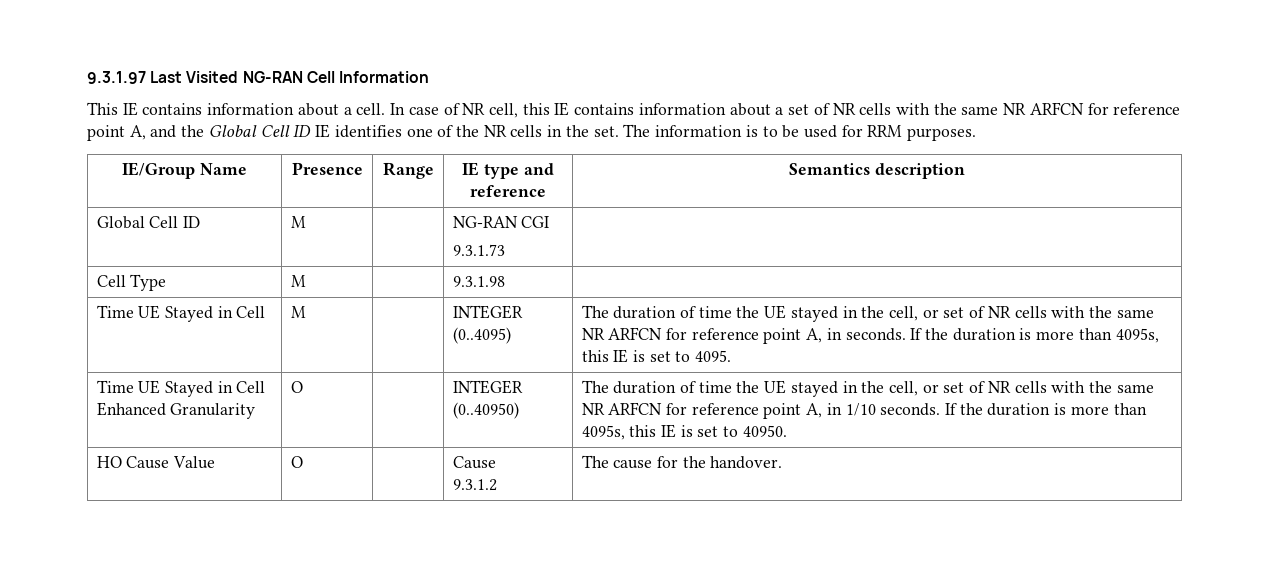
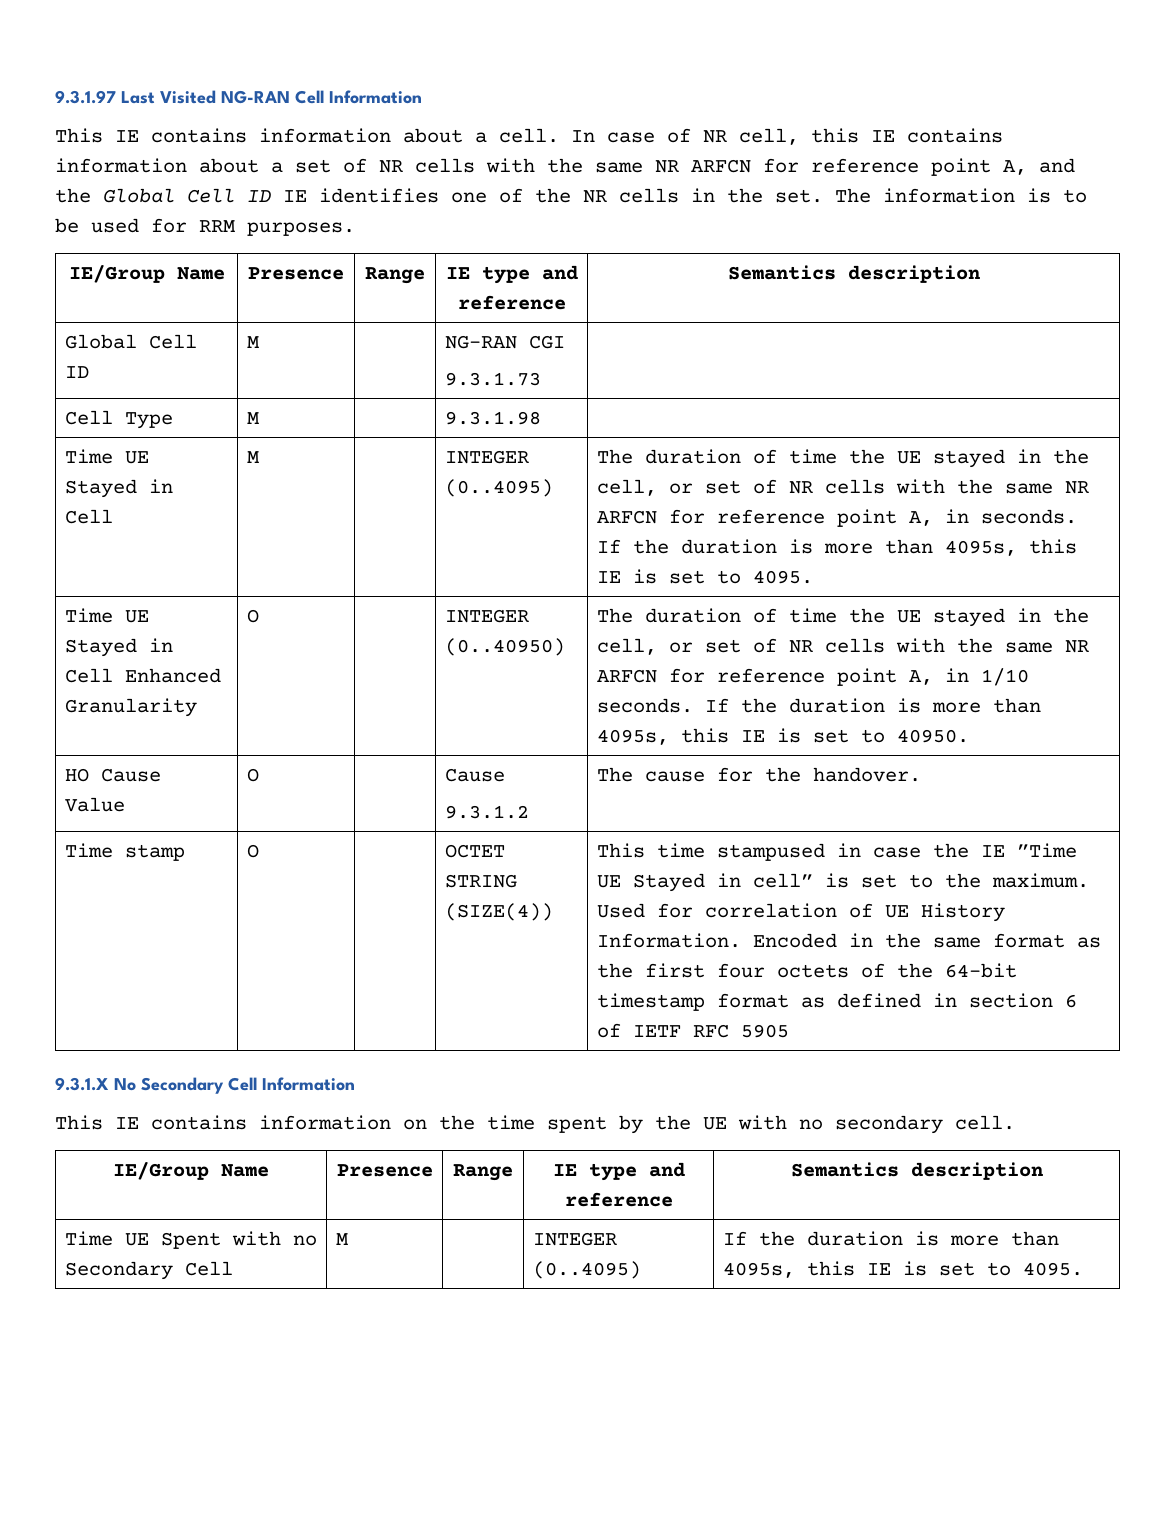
+ Time stamp | O | | OCTET STRING (SIZE(4)) | This time stampused in case the IE ”Time UE Stayed in cell” is set to the maximum. Used for correlation of UE History Information. Encoded in the same format as the first four octets of the 64-bit timestamp format as defined in section 6 of IETF RFC 5905
+ 9.3.1.X No Secondary Cell Information
+ This IE contains information on the time spent by the UE with no secondary cell.
+ IE/Group Name | Presence | Range | IE type and reference | Semantics description
+ Time UE Spent with no Secondary Cell | M | | INTEGER (0..4095) | If the duration is more than 4095s, this IE is set to 4095.

